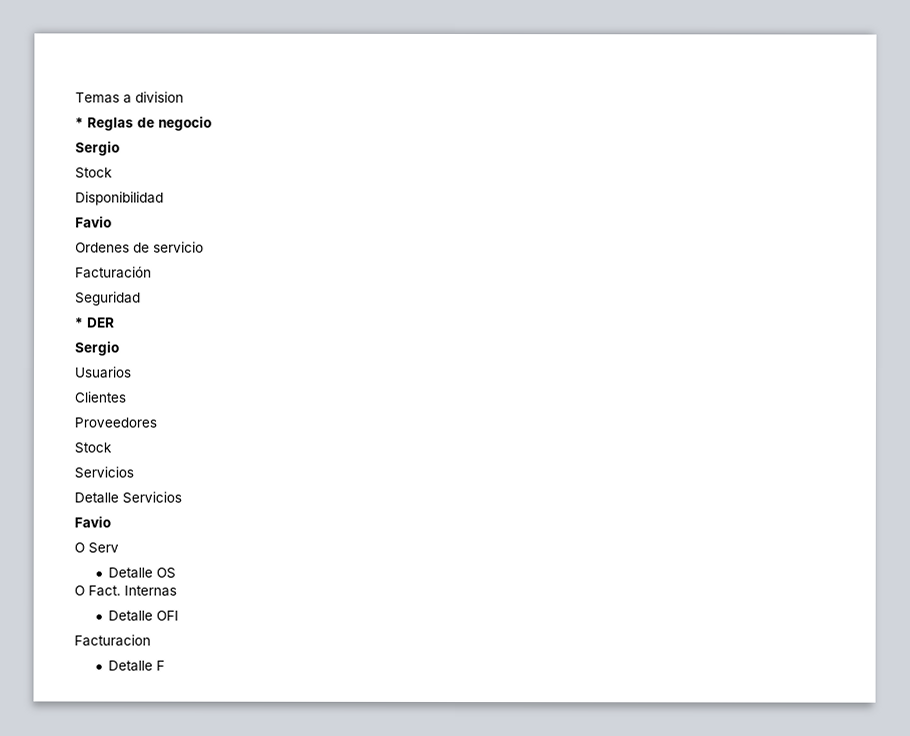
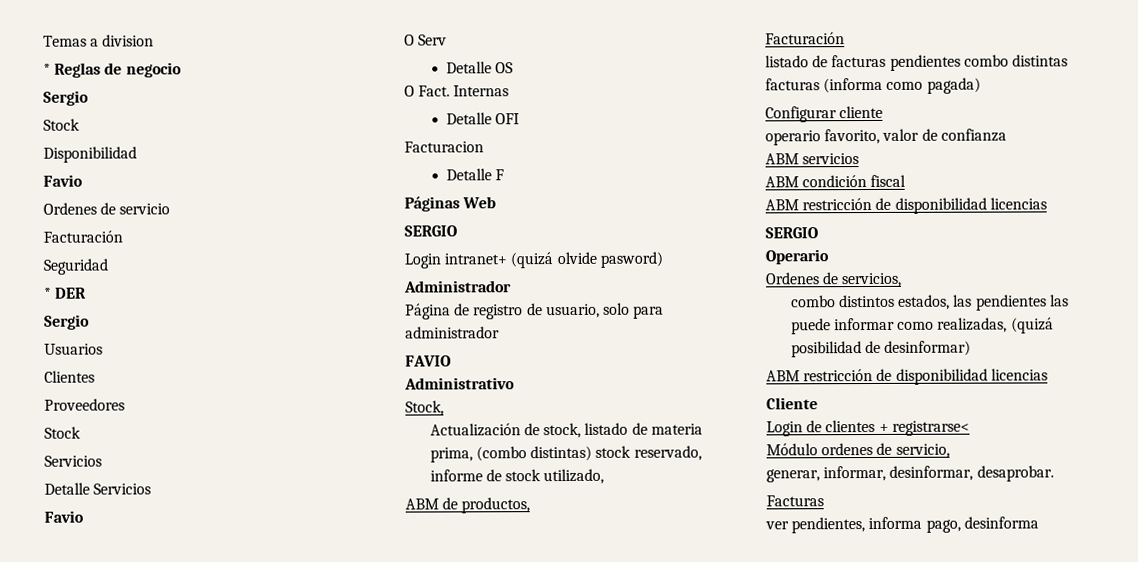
+ Páginas Web
+ SERGIO
+ Login intranet+ (quizá olvide pasword)
+ Administrador
+ Página de registro de usuario, solo para administrador
+ FAVIO
+ Administrativo
+ Stock,
+ Actualización de stock, listado de materia prima, (combo distintas) stock reservado, informe de stock utilizado,
+ ABM de productos,
+ Facturación
+ listado de facturas pendientes combo distintas facturas (informa como pagada)
+ Configurar cliente
+ operario favorito, valor de confianza
+ ABM servicios
+ ABM condición fiscal
+ ABM restricción de disponibilidad licencias
+ SERGIO
+ Operario
+ Ordenes de servicios,
+ combo distintos estados, las pendientes las puede informar como realizadas, (quizá posibilidad de desinformar)
+ ABM restricción de disponibilidad licencias
+ Cliente
+ Login de clientes + registrarse<
+ Módulo ordenes de servicio,
+ generar, informar, desinformar, desaprobar.
+ Facturas
+ ver pendientes, informa pago, desinforma

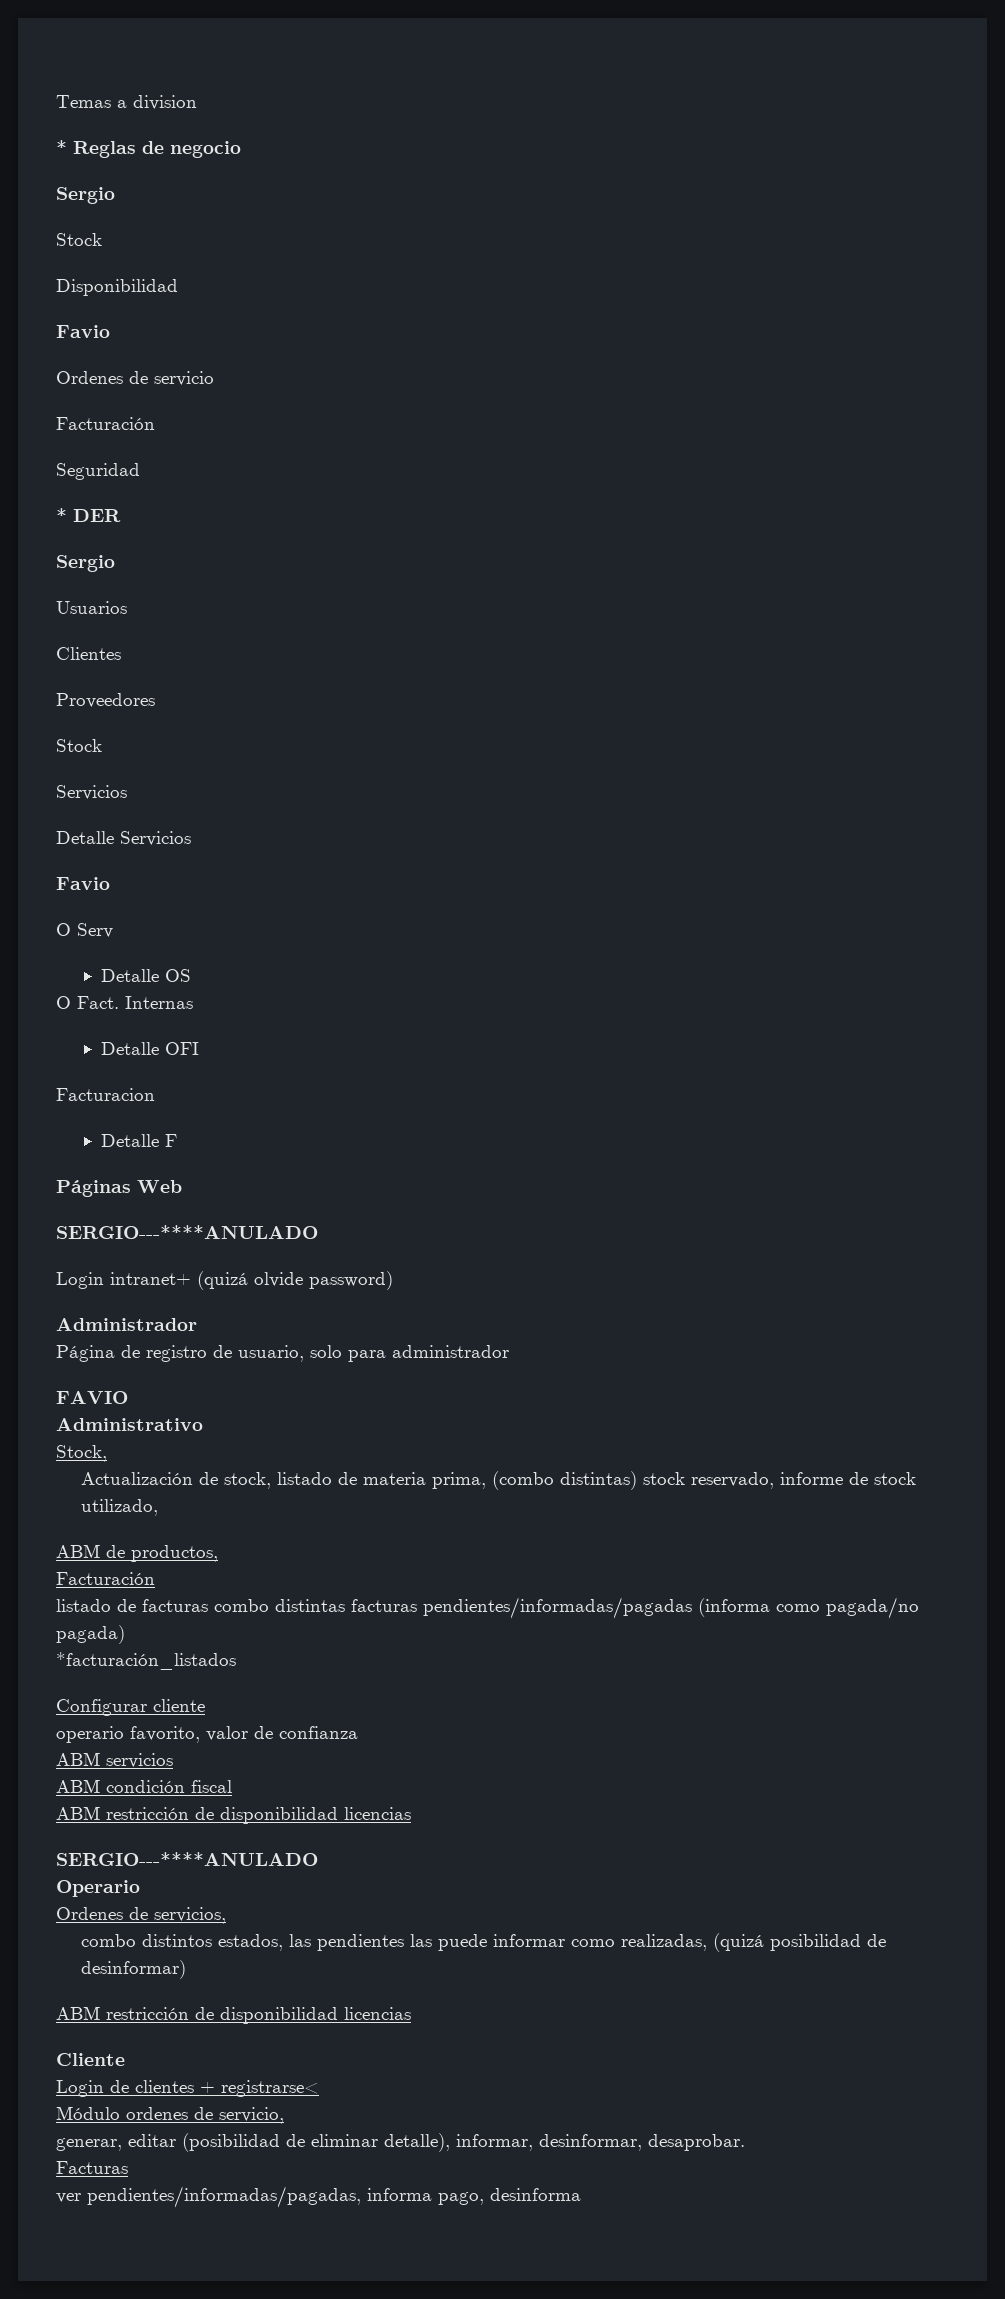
  Páginas Web
- SERGIO
+ SERGIO---****ANULADO
- Login intranet+ (quizá olvide pasword)
+ Login intranet+ (quizá olvide password)
- listado de facturas pendientes combo distintas facturas (informa como pagada)
+ listado de facturas combo distintas facturas pendientes/informadas/pagadas (informa como pagada/no pagada)
+ *facturación_listados
  ABM condición fiscal
  ABM restricción de disponibilidad licencias
- SERGIO
+ SERGIO---****ANULADO
- generar, informar, desinformar, desaprobar.
+ generar, editar (posibilidad de eliminar detalle), informar, desinformar, desaprobar.
- ver pendientes, informa pago, desinforma
+ ver pendientes/informadas/pagadas, informa pago, desinforma

